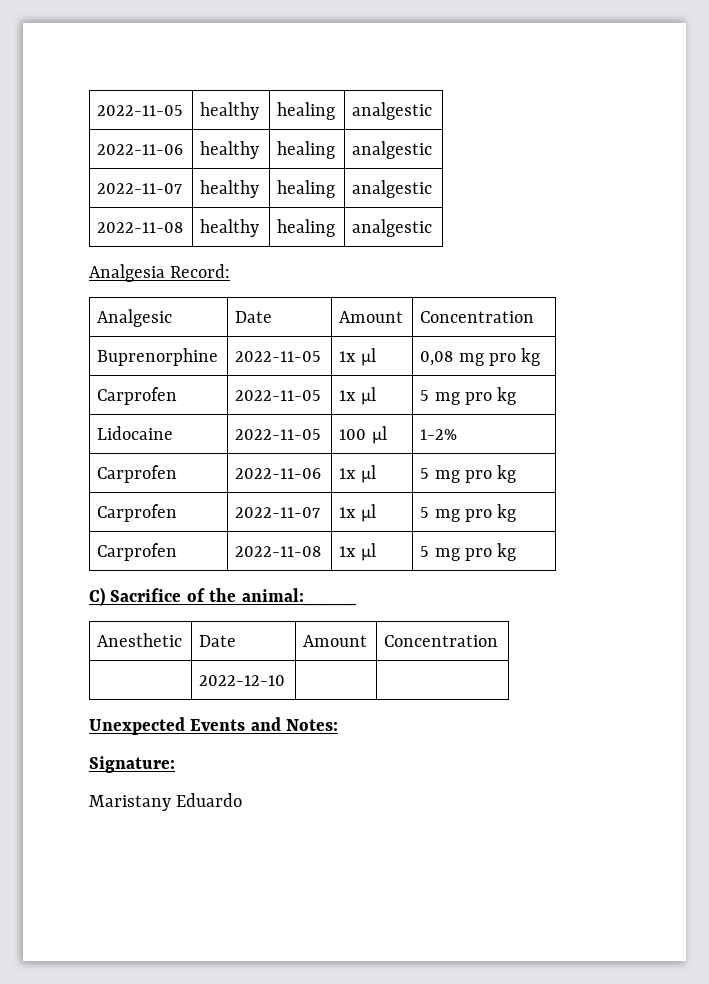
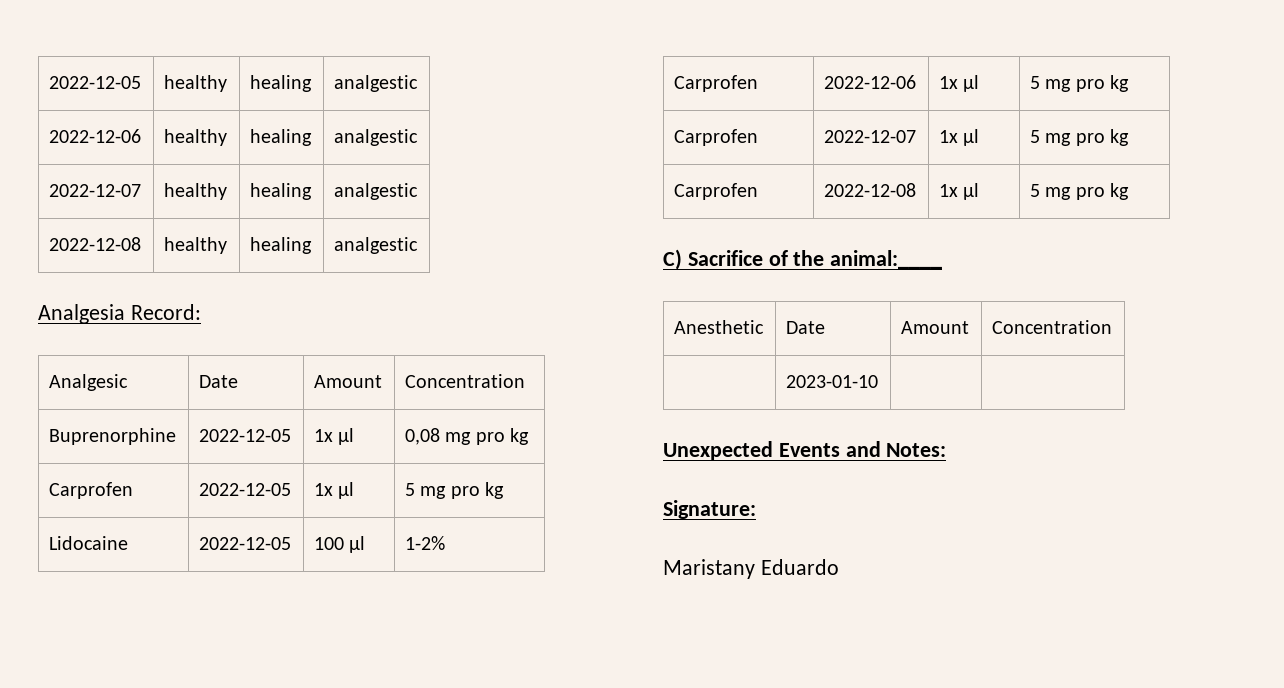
- 2022-11-05 | healthy | healing | analgestic
- 2022-11-06 | healthy | healing | analgestic
- 2022-11-07 | healthy | healing | analgestic
- 2022-11-08 | healthy | healing | analgestic
+ 2022-12-05 | healthy | healing | analgestic
+ 2022-12-06 | healthy | healing | analgestic
+ 2022-12-07 | healthy | healing | analgestic
+ 2022-12-08 | healthy | healing | analgestic
- Buprenorphine | 2022-11-05 | 1x μl | 0,08 mg pro kg
+ Buprenorphine | 2022-12-05 | 1x μl | 0,08 mg pro kg
- Carprofen | 2022-11-05 | 1x μl | 5 mg pro kg
+ Carprofen | 2022-12-05 | 1x μl | 5 mg pro kg
- Lidocaine | 2022-11-05 | 100 μl | 1-2%
+ Lidocaine | 2022-12-05 | 100 μl | 1-2%
- Carprofen | 2022-11-06 | 1x μl | 5 mg pro kg
- Carprofen | 2022-11-07 | 1x μl | 5 mg pro kg
- Carprofen | 2022-11-08 | 1x μl | 5 mg pro kg
+ Carprofen | 2022-12-06 | 1x μl | 5 mg pro kg
+ Carprofen | 2022-12-07 | 1x μl | 5 mg pro kg
+ Carprofen | 2022-12-08 | 1x μl | 5 mg pro kg
- | 2022-12-10 | |
+ | 2023-01-10 | |

